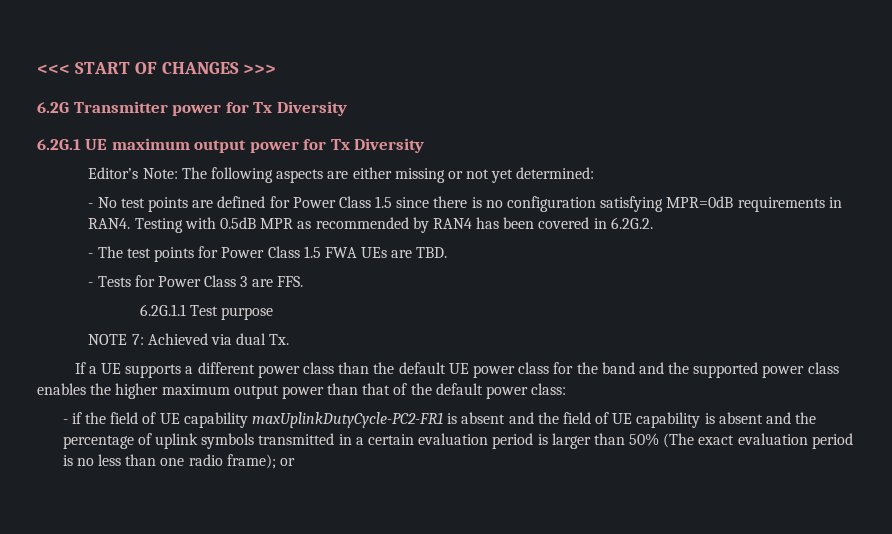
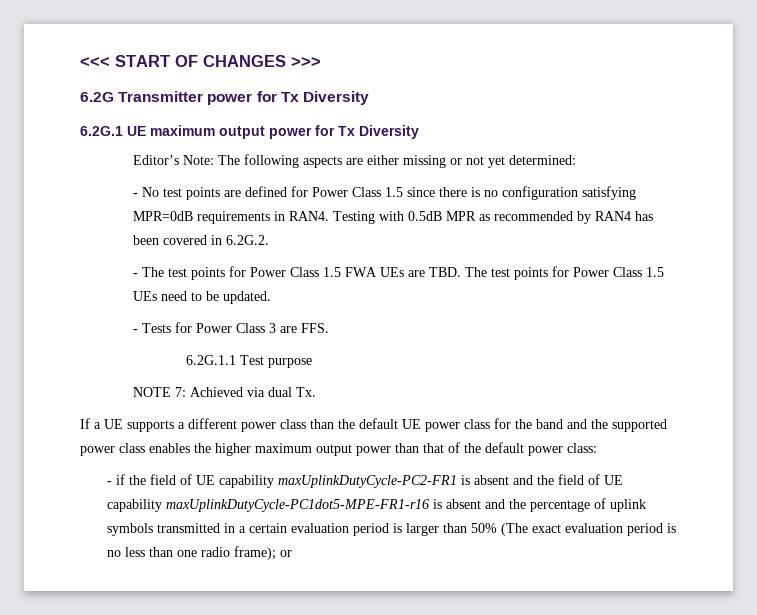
- - The test points for Power Class 1.5 FWA UEs are TBD.
+ - The test points for Power Class 1.5 FWA UEs are TBD. The test points for Power Class 1.5 UEs need to be updated.
- - if the field of UE capability maxUplinkDutyCycle-PC2-FR1 is absent and the field of UE capability is absent and the percentage of uplink symbols transmitted in a certain evaluation period is larger than 50% (The exact evaluation period is no less than one radio frame); or
+ - if the field of UE capability maxUplinkDutyCycle-PC2-FR1 is absent and the field of UE capability maxUplinkDutyCycle-PC1dot5-MPE-FR1-r16 is absent and the percentage of uplink symbols transmitted in a certain evaluation period is larger than 50% (The exact evaluation period is no less than one radio frame); or

